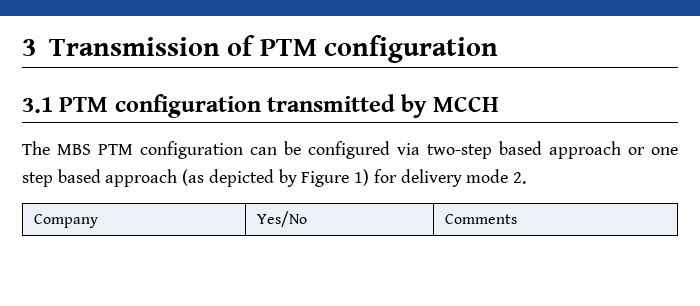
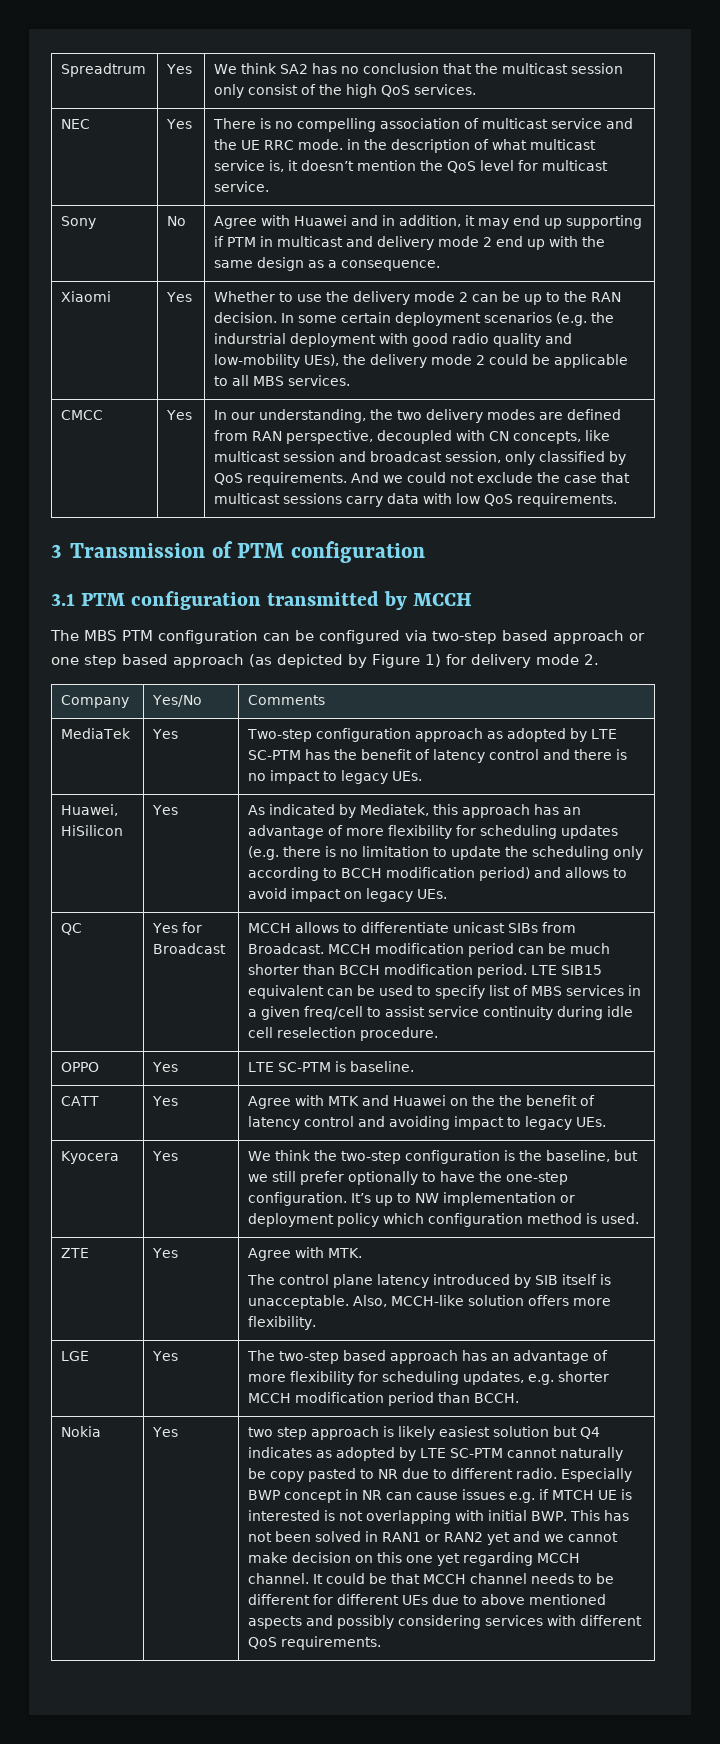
+ Spreadtrum | Yes | We think SA2 has no conclusion that the multicast session only consist of the high QoS services.
+ NEC | Yes | There is no compelling association of multicast service and the UE RRC mode. in the description of what multicast service is, it doesn’t mention the QoS level for multicast service.
+ Sony | No | Agree with Huawei and in addition, it may end up supporting if PTM in multicast and delivery mode 2 end up with the same design as a consequence.
+ Xiaomi | Yes | Whether to use the delivery mode 2 can be up to the RAN decision. In some certain deployment scenarios (e.g. the indurstrial deployment with good radio quality and low-mobility UEs), the delivery mode 2 could be applicable to all MBS services.
+ CMCC | Yes | In our understanding, the two delivery modes are defined from RAN perspective, decoupled with CN concepts, like multicast session and broadcast session, only classified by QoS requirements. And we could not exclude the case that multicast sessions carry data with low QoS requirements.
+ MediaTek | Yes | Two-step configuration approach as adopted by LTE SC-PTM has the benefit of latency control and there is no impact to legacy UEs.
+ Huawei, HiSilicon | Yes | As indicated by Mediatek, this approach has an advantage of more flexibility for scheduling updates (e.g. there is no limitation to update the scheduling only according to BCCH modification period) and allows to avoid impact on legacy UEs.
+ QC | Yes for Broadcast | MCCH allows to differentiate unicast SIBs from Broadcast. MCCH modification period can be much shorter than BCCH modification period. LTE SIB15 equivalent can be used to specify list of MBS services in a given freq/cell to assist service continuity during idle cell reselection procedure.
+ OPPO | Yes | LTE SC-PTM is baseline.
+ CATT | Yes | Agree with MTK and Huawei on the the benefit of latency control and avoiding impact to legacy UEs.
+ Kyocera | Yes | We think the two-step configuration is the baseline, but we still prefer optionally to have the one-step configuration. It’s up to NW implementation or deployment policy which configuration method is used.
+ ZTE | Yes | Agree with MTK.
+ The control plane latency introduced by SIB itself is unacceptable. Also, MCCH-like solution offers more flexibility.
+ LGE | Yes | The two-step based approach has an advantage of more flexibility for scheduling updates, e.g. shorter MCCH modification period than BCCH.
+ Nokia | Yes | two step approach is likely easiest solution but Q4 indicates as adopted by LTE SC-PTM cannot naturally be copy pasted to NR due to different radio. Especially BWP concept in NR can cause issues e.g. if MTCH UE is interested is not overlapping with initial BWP. This has not been solved in RAN1 or RAN2 yet and we cannot make decision on this one yet regarding MCCH channel. It could be that MCCH channel needs to be different for different UEs due to above mentioned aspects and possibly considering services with different QoS requirements.

